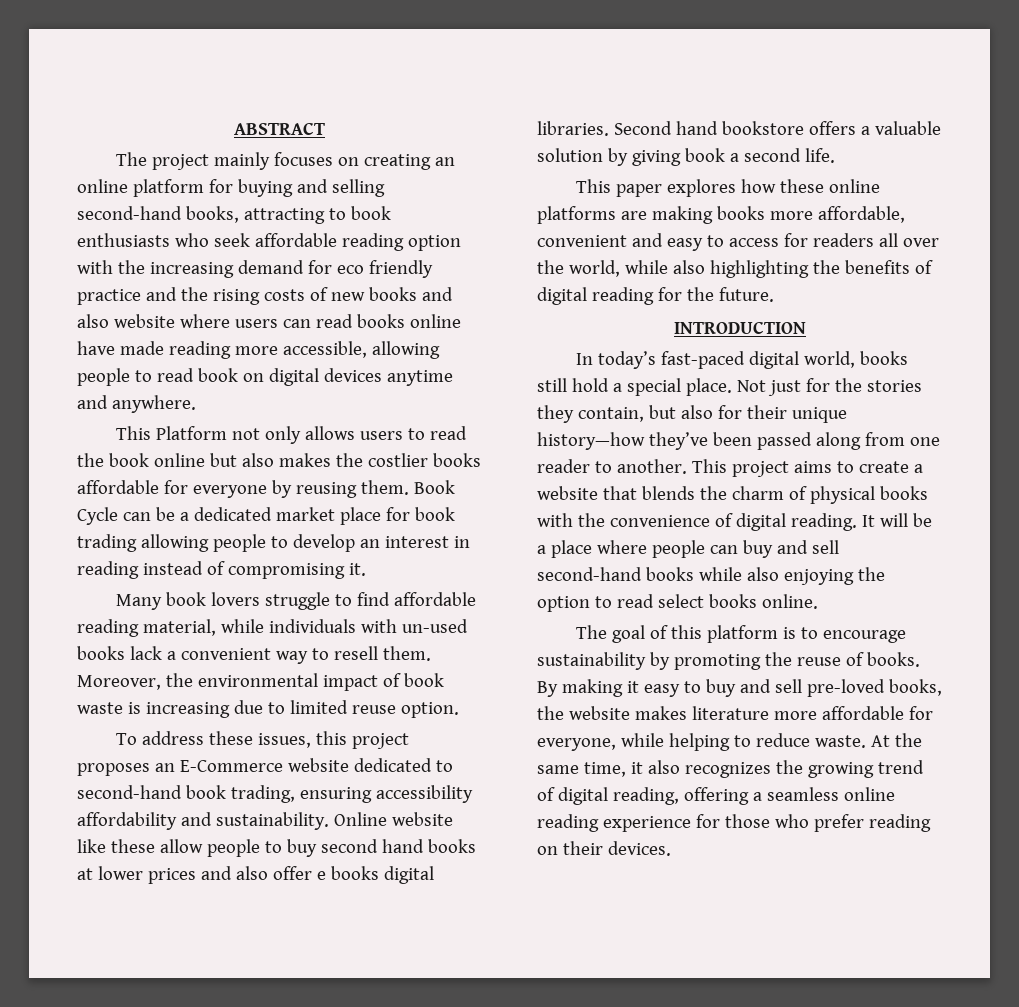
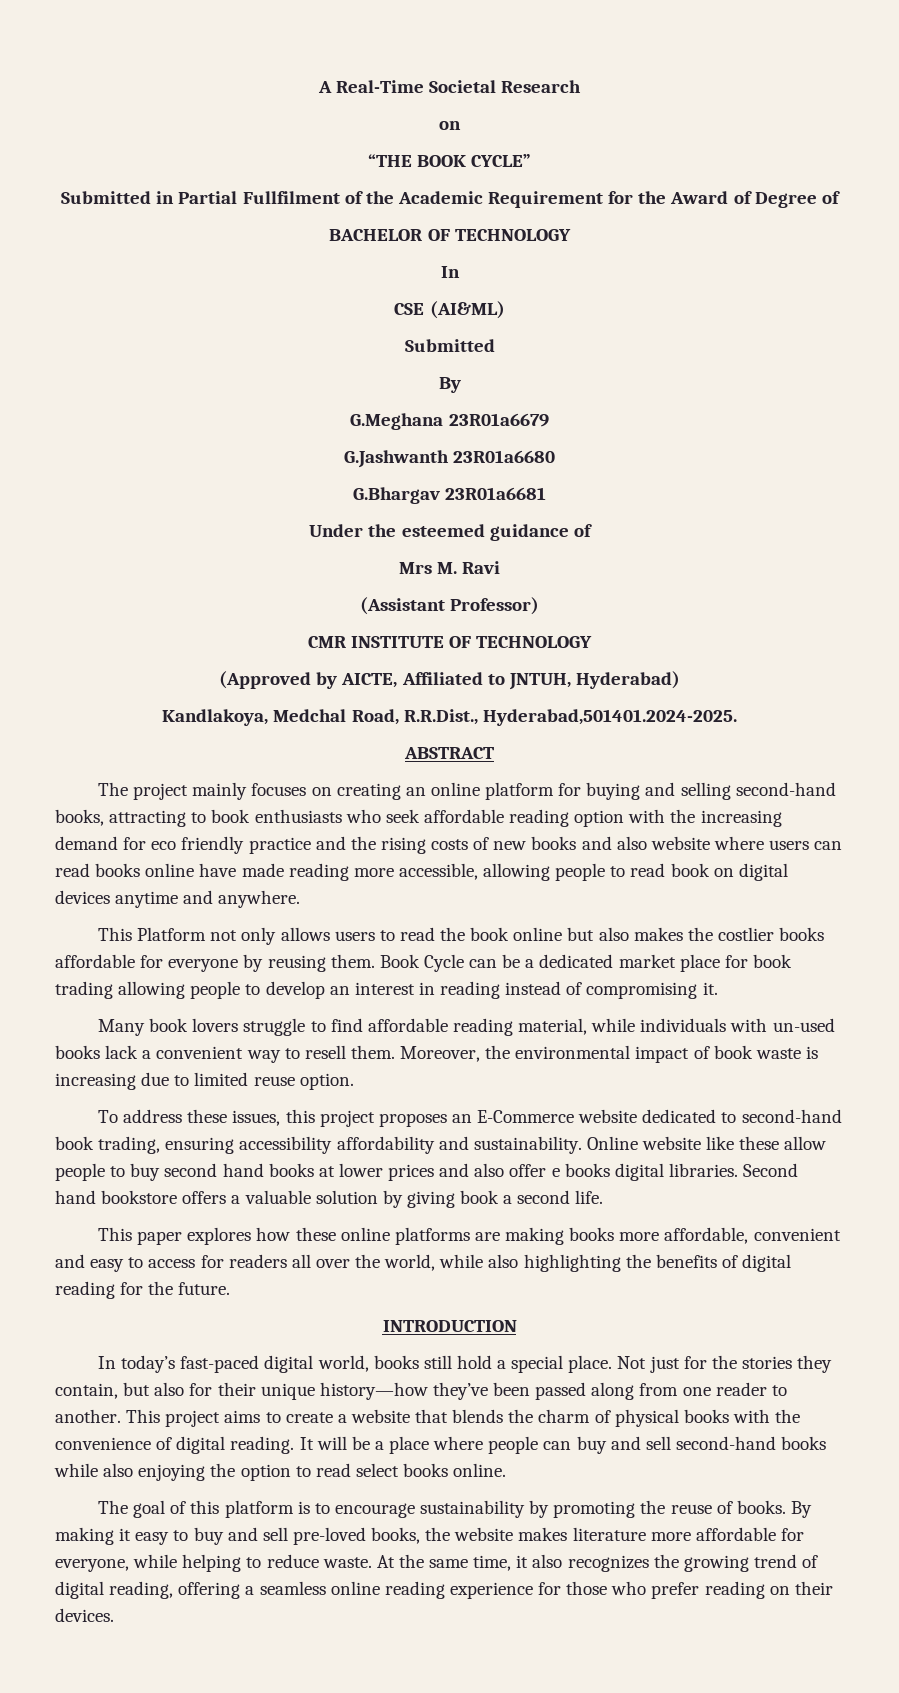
+ A Real-Time Societal Research
+ on
+ “THE BOOK CYCLE”
+ Submitted in Partial Fullfilment of the Academic Requirement for the Award of Degree of
+ BACHELOR OF TECHNOLOGY
+ In
+ CSE (AI&ML)
+ Submitted
+ By
+ G.Meghana 23R01a6679
+ G.Jashwanth 23R01a6680
+ G.Bhargav 23R01a6681
+ Under the esteemed guidance of
+ Mrs M. Ravi
+ (Assistant Professor)
+ CMR INSTITUTE OF TECHNOLOGY
+ (Approved by AICTE, Affiliated to JNTUH, Hyderabad)
+ Kandlakoya, Medchal Road, R.R.Dist., Hyderabad,501401.2024-2025.

